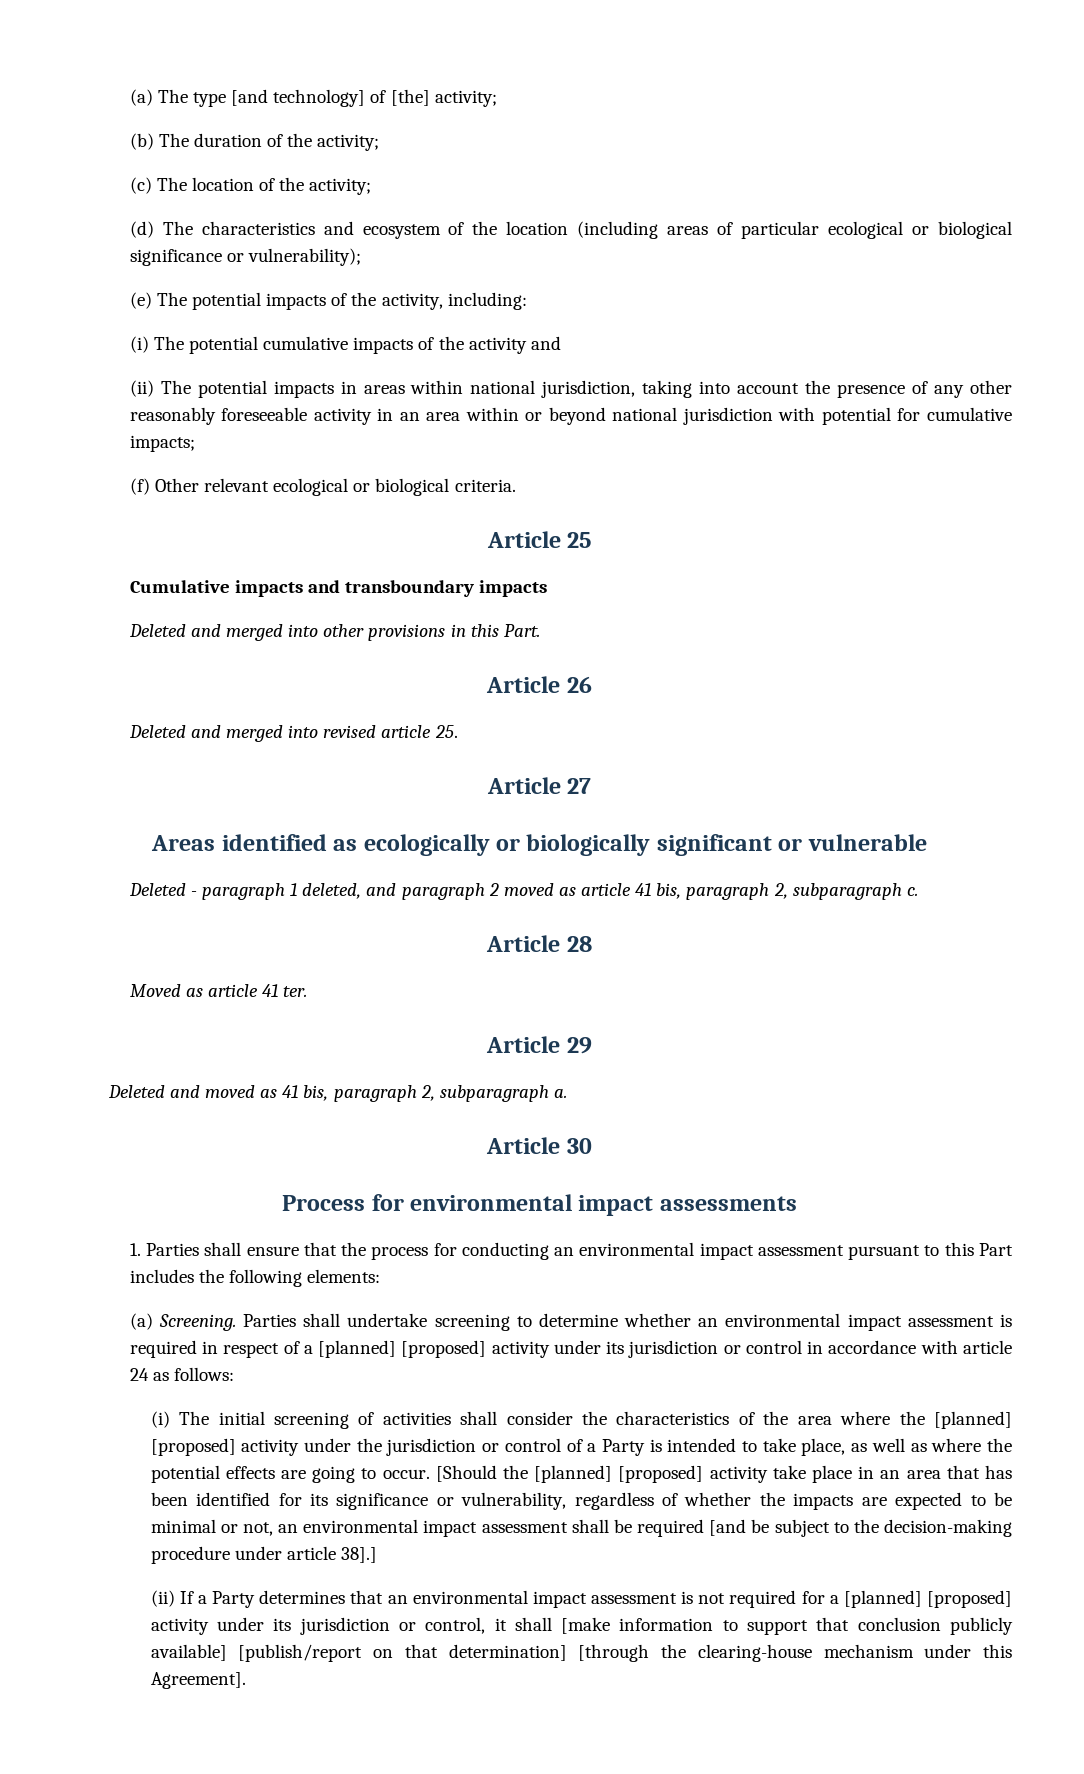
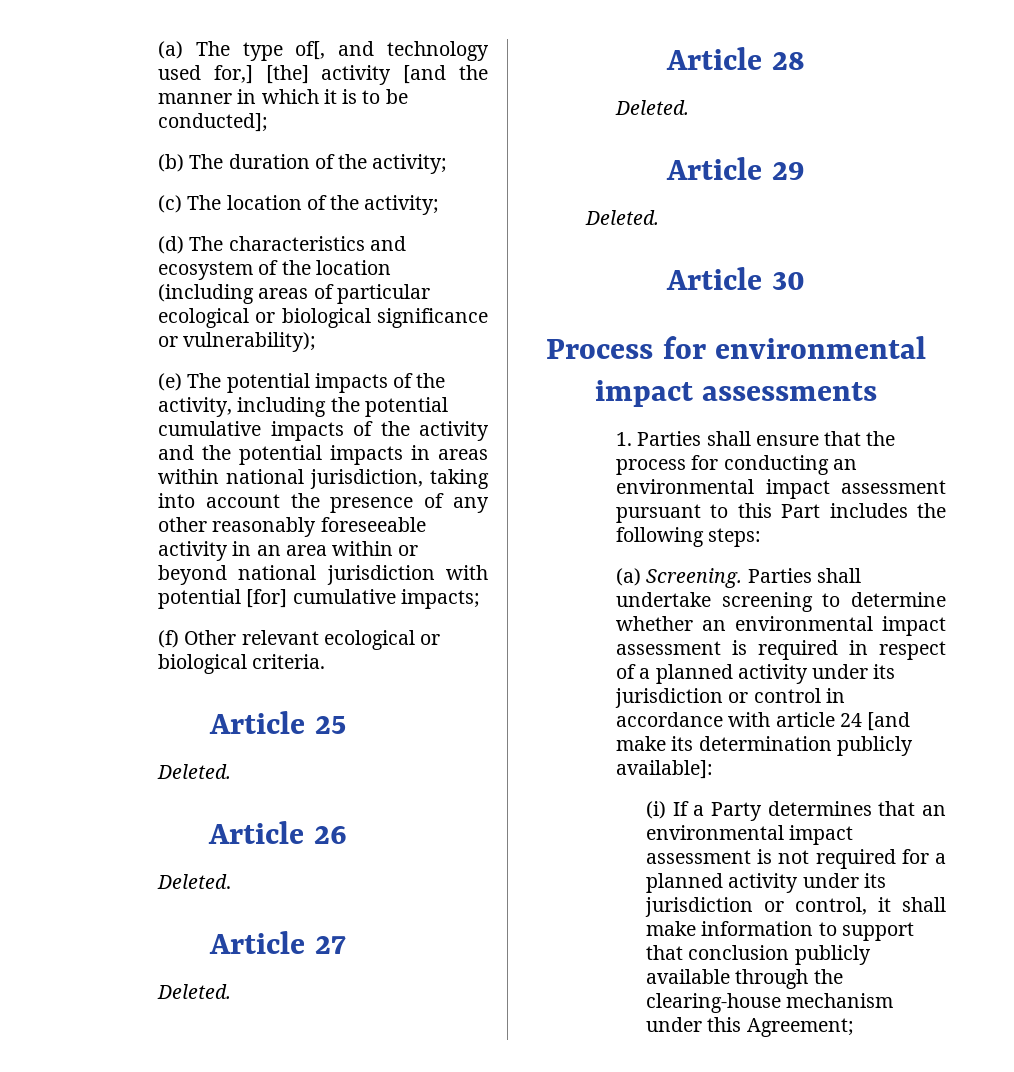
- (a) The type [and technology] of [the] activity;
+ (a) The type of[, and technology used for,] [the] activity [and the manner in which it is to be conducted];
- (e) The potential impacts of the activity, including:
- (i) The potential cumulative impacts of the activity and
- (ii) The potential impacts in areas within national jurisdiction, taking into account the presence of any other reasonably foreseeable activity in an area within or beyond national jurisdiction with potential for cumulative impacts;
+ (e) The potential impacts of the activity, including the potential cumulative impacts of the activity and the potential impacts in areas within national jurisdiction, taking into account the presence of any other reasonably foreseeable activity in an area within or beyond national jurisdiction with potential [for] cumulative impacts;
  Article 25
- Cumulative impacts and transboundary impacts
- Deleted and merged into other provisions in this Part.
+ Deleted.
  Article 26
- Deleted and merged into revised article 25.
+ Deleted.
  Article 27
- Areas identified as ecologically or biologically significant or vulnerable
- Deleted - paragraph 1 deleted, and paragraph 2 moved as article 41 bis, paragraph 2, subparagraph c.
+ Deleted.
  Article 28
- Moved as article 41 ter.
+ Deleted.
  Article 29
- Deleted and moved as 41 bis, paragraph 2, subparagraph a.
+ Deleted.
- 1. Parties shall ensure that the process for conducting an environmental impact assessment pursuant to this Part includes the following elements:
+ 1. Parties shall ensure that the process for conducting an environmental impact assessment pursuant to this Part includes the following steps:
- Parties shall undertake screening to determine whether an environmental impact assessment is required in respect of a [planned] [proposed] activity under its jurisdiction or control in accordance with article 24 as follows:
- (i) The initial screening of activities shall consider the characteristics of the area where the [planned] [proposed] activity under the jurisdiction or control of a Party is intended to take place, as well as where the potential effects are going to occur. [Should the [planned] [proposed] activity take place in an area that has been identified for its significance or vulnerability, regardless of whether the impacts are expected to be minimal or not, an environmental impact assessment shall be required [and be subject to the decision-making procedure under article 38].]
- (ii) If a Party determines that an environmental impact assessment is not required for a [planned] [proposed] activity under its jurisdiction or control, it shall [make information to support that conclusion publicly available] [publish/report on that determination] [through the clearing-house mechanism under this Agreement].
+ Parties shall undertake screening to determine whether an environmental impact assessment is required in respect of a planned activity under its jurisdiction or control in accordance with article 24 [and make its determination publicly available]:
+ (i) If a Party determines that an environmental impact assessment is not required for a planned activity under its jurisdiction or control, it shall make information to support that conclusion publicly available through the clearing-house mechanism under this Agreement;

